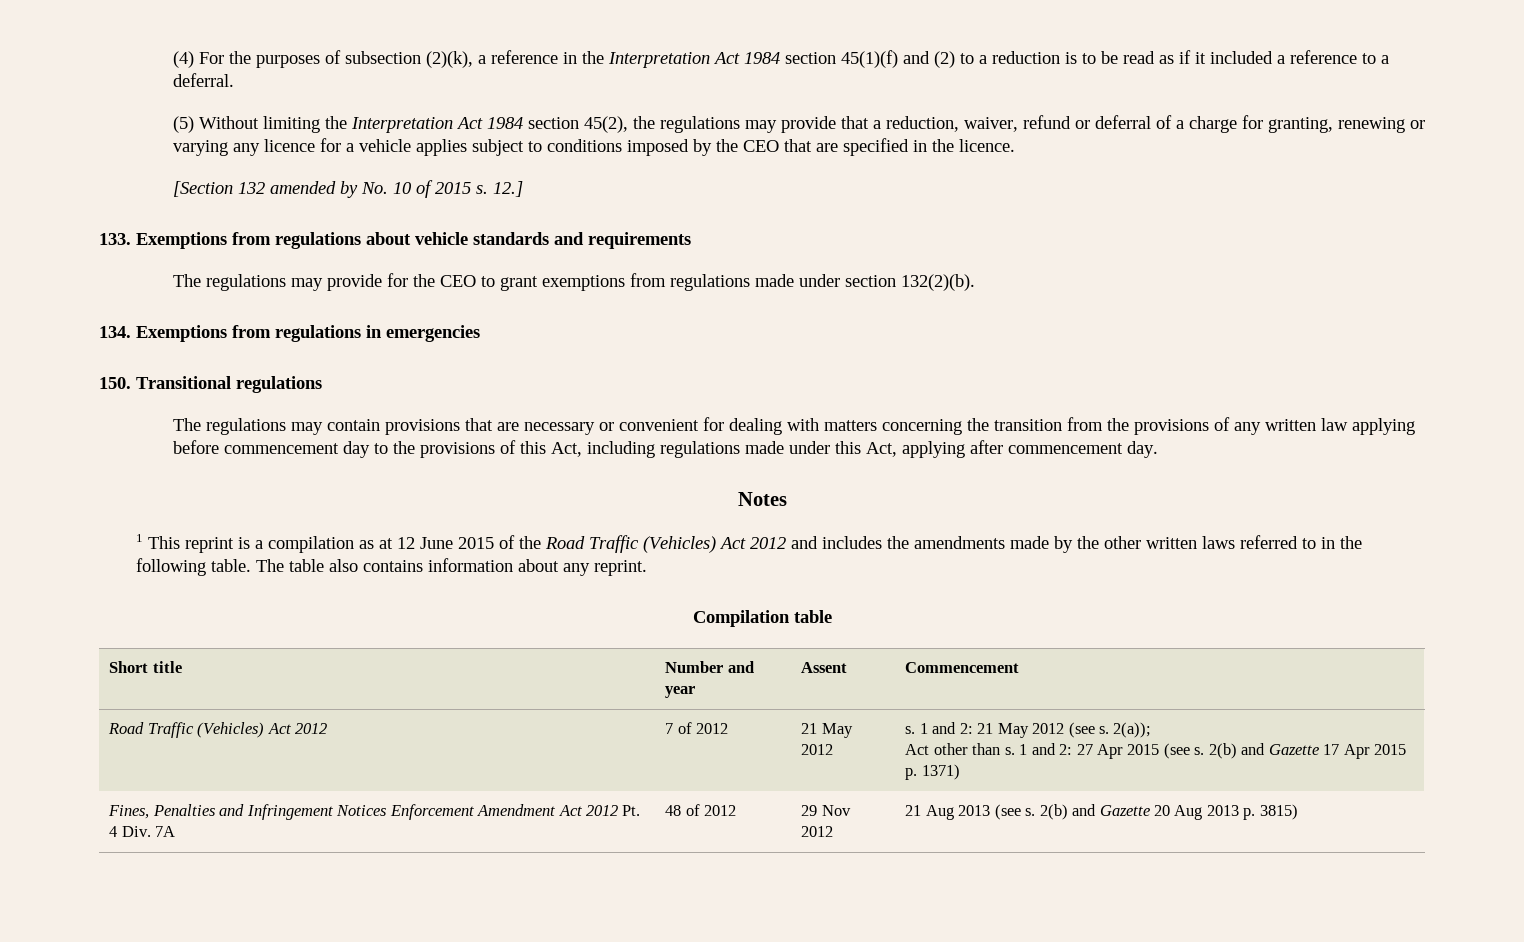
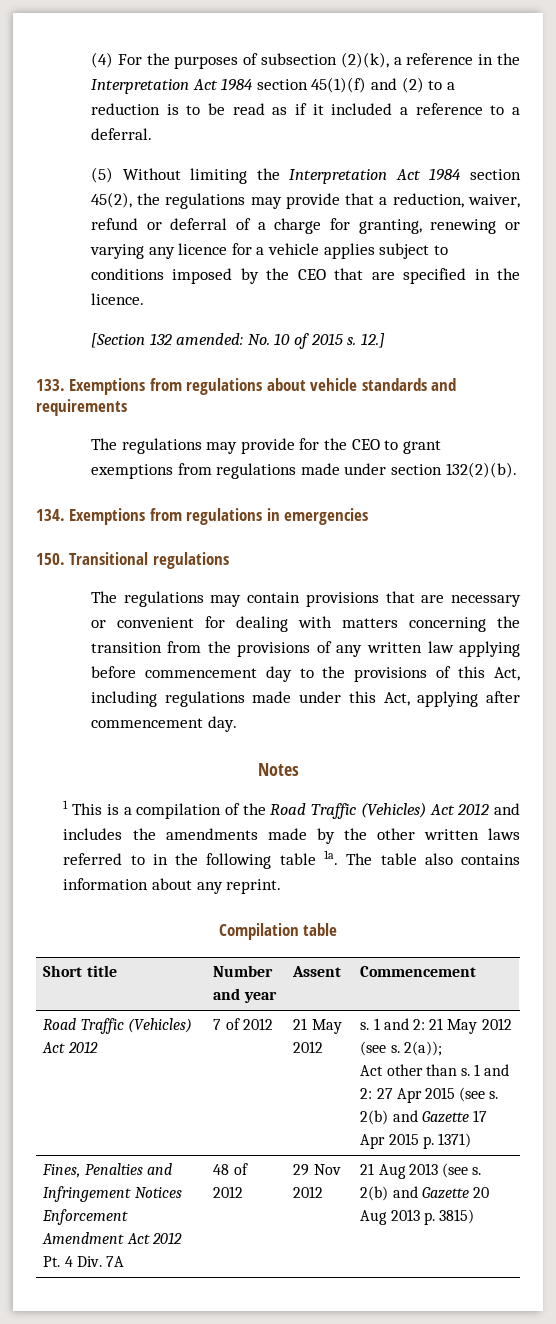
- [Section 132 amended by No. 10 of 2015 s.
+ [Section 132 amended: No. 10 of 2015 s.
- 1 This reprint is a compilation as at 12 June 2015 of the Road Traffic (Vehicles) Act 2012 and includes the amendments made by the other written laws referred to in the following table.
+ 1 This is a compilation of the Road Traffic (Vehicles) Act 2012 and includes the amendments made by the other written laws referred to in the following table 1a.

